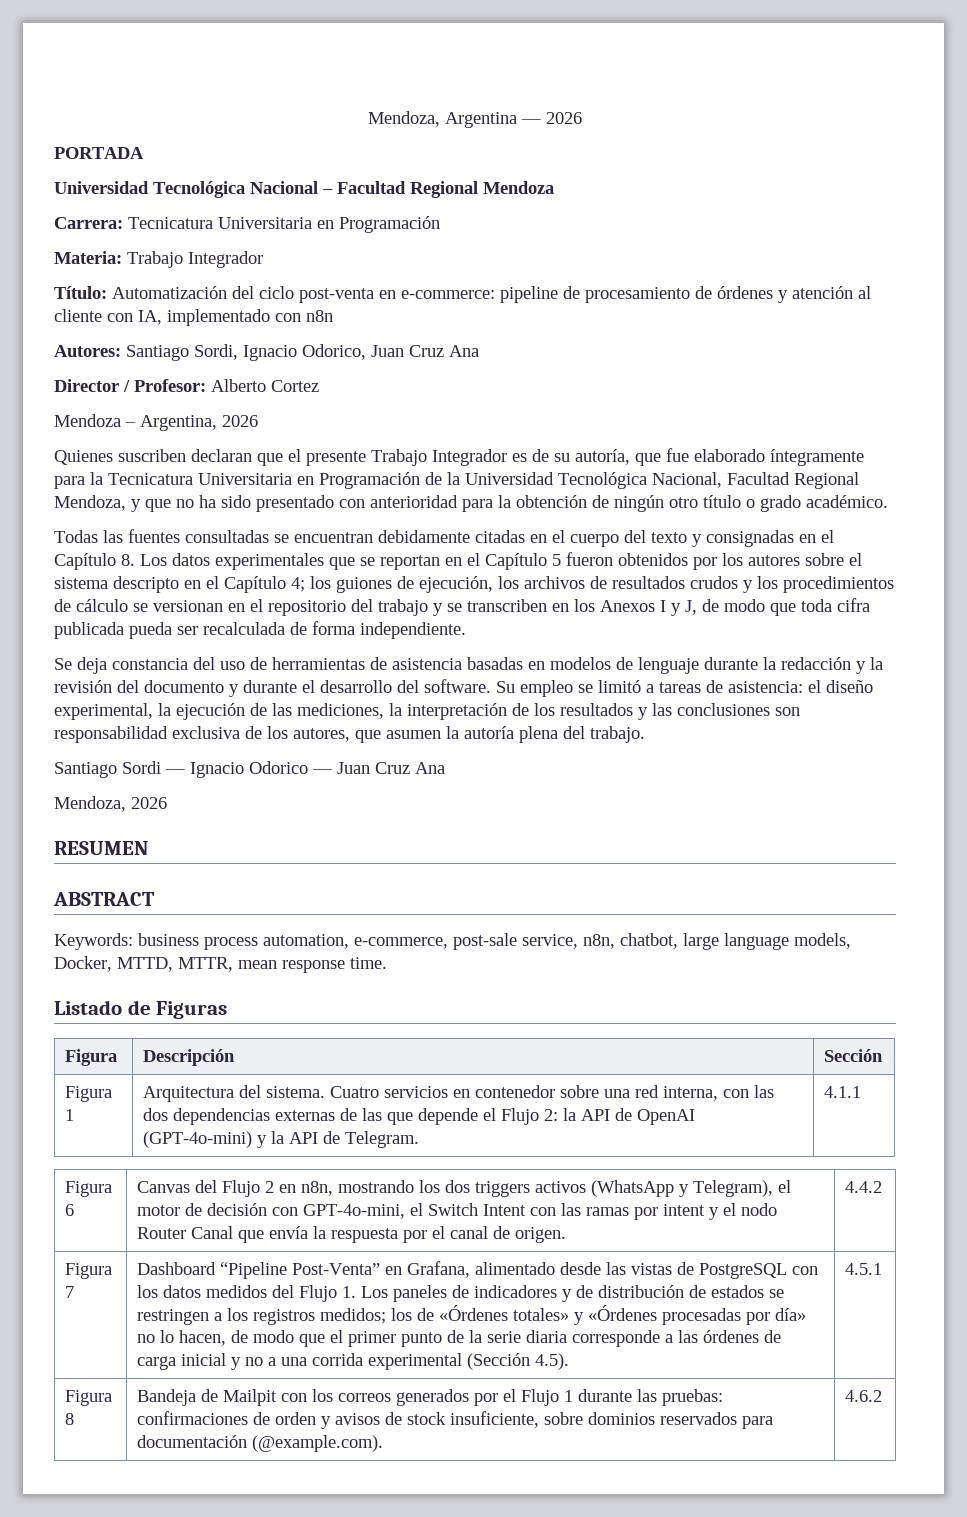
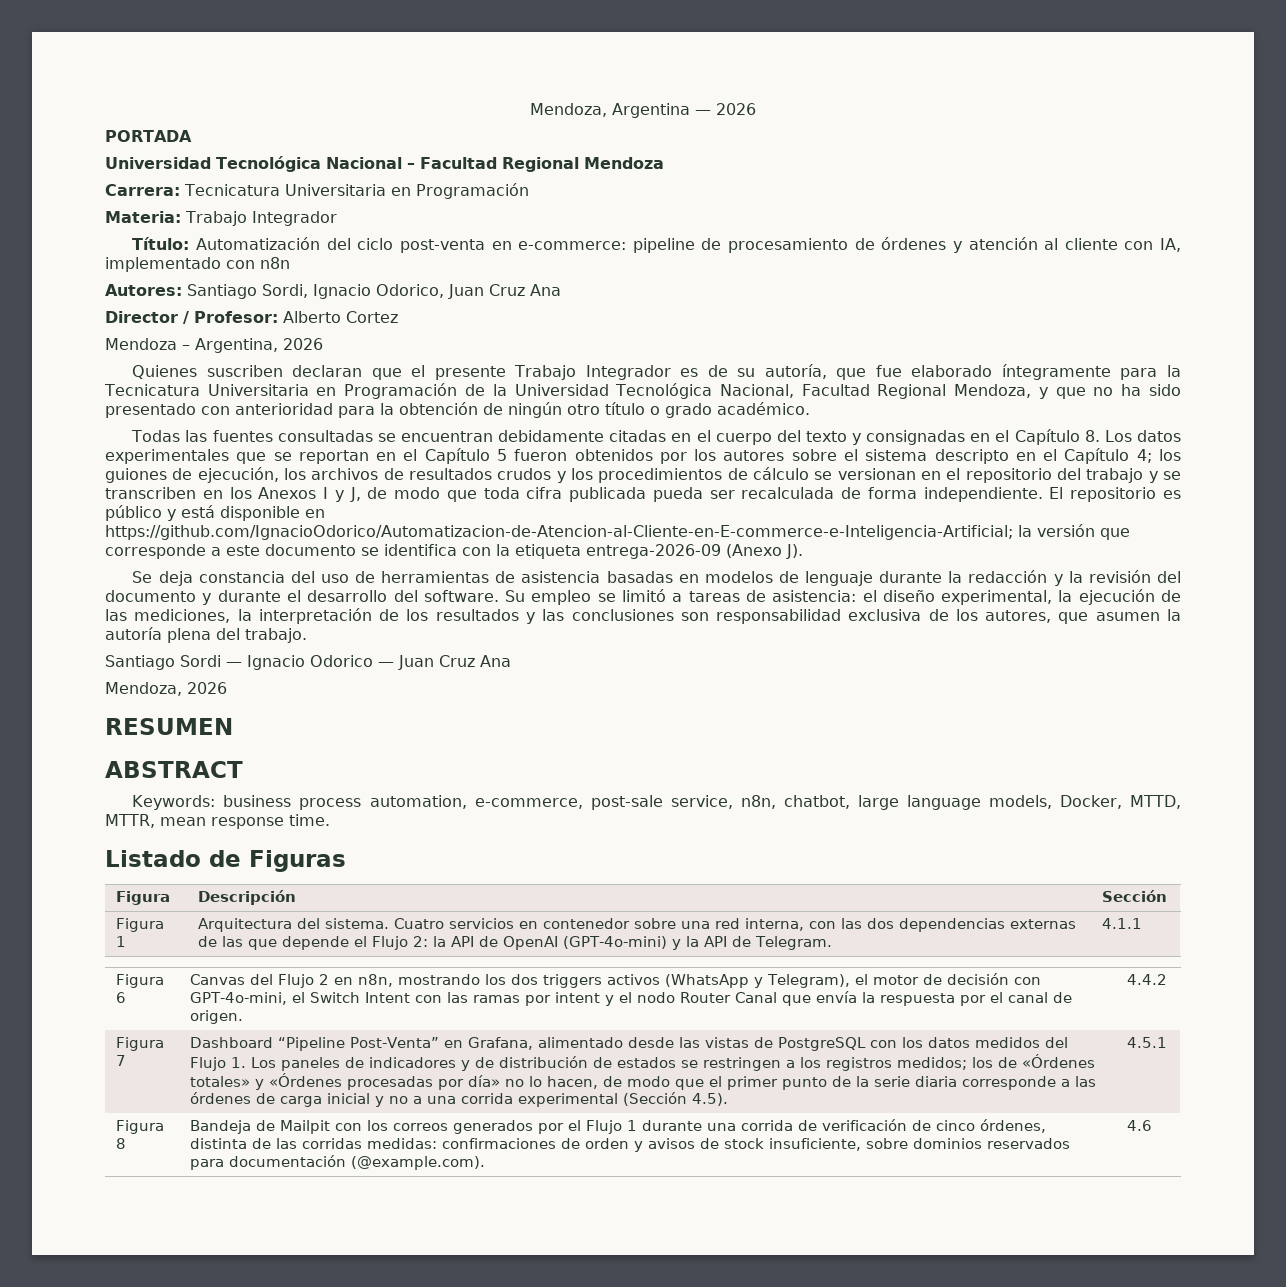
+ El repositorio es público y está disponible en https://github.com/IgnacioOdorico/Automatizacion-de-Atencion-al-Cliente-en-E-commerce-e-Inteligencia-Artificial; la versión que corresponde a este documento se identifica con la etiqueta entrega-2026-09 (Anexo J).
- Bandeja de Mailpit con los correos generados por el Flujo 1 durante las pruebas: confirmaciones de orden y avisos de stock insuficiente, sobre dominios reservados para documentación (@example.com).
+ Bandeja de Mailpit con los correos generados por el Flujo 1 durante una corrida de verificación de cinco órdenes, distinta de las corridas medidas: confirmaciones de orden y avisos de stock insuficiente, sobre dominios reservados para documentación (@example.com).
- 4.6.2
+ 4.6

